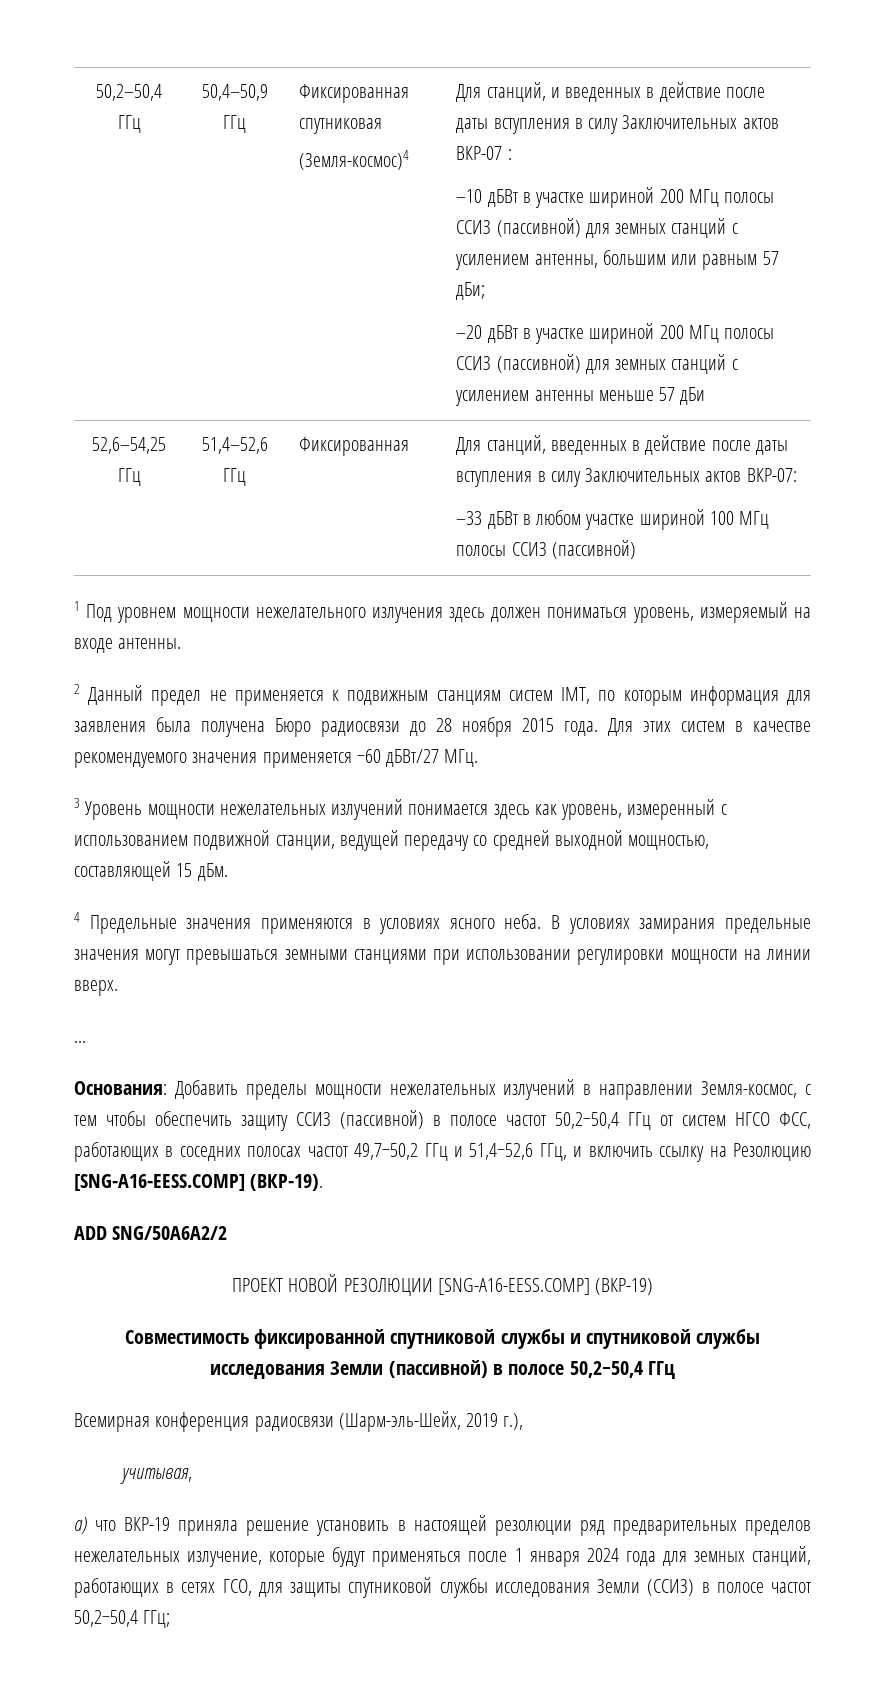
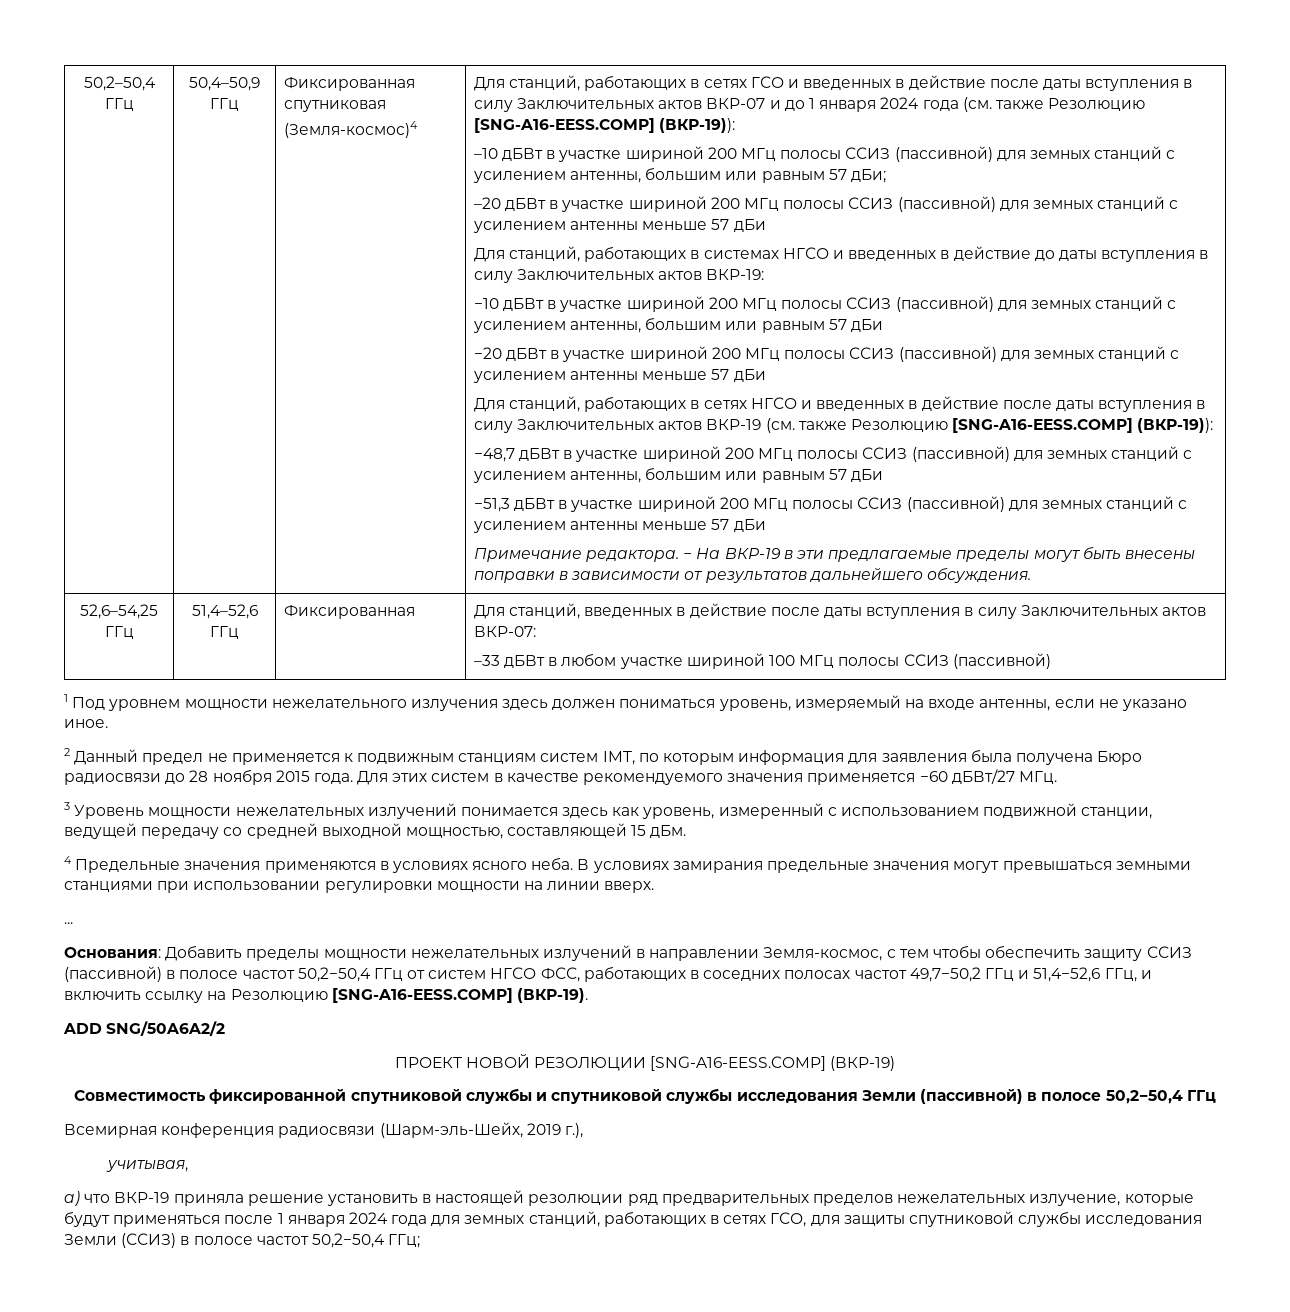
- Для станций, и введенных в действие после даты вступления в силу Заключительных актов ВКР-07 :
+ Для станций, работающих в сетях ГСО и введенных в действие после даты вступления в силу Заключительных актов ВКР-07 и до 1 января 2024 года (см. также Резолюцию [SNG-A16-EESS.COMP] (ВКР-19)):
+ Для станций, работающих в системах НГСО и введенных в действие до даты вступления в силу Заключительных актов ВКР-19:
+ −10 дБВт в участке шириной 200 МГц полосы ССИЗ (пассивной) для земных станций с усилением антенны, большим или равным 57 дБи
+ −20 дБВт в участке шириной 200 МГц полосы ССИЗ (пассивной) для земных станций с усилением антенны меньше 57 дБи
+ Для станций, работающих в сетях НГСО и введенных в действие после даты вступления в силу Заключительных актов ВКР-19 (см. также Резолюцию [SNG-A16-EESS.COMP] (ВКР-19)):
+ −48,7 дБВт в участке шириной 200 МГц полосы ССИЗ (пассивной) для земных станций с усилением антенны, большим или равным 57 дБи
+ −51,3 дБВт в участке шириной 200 МГц полосы ССИЗ (пассивной) для земных станций с усилением антенны меньше 57 дБи
+ Примечание редактора. − На ВКР-19 в эти предлагаемые пределы могут быть внесены поправки в зависимости от результатов дальнейшего обсуждения.
- 1 Под уровнем мощности нежелательного излучения здесь должен пониматься уровень, измеряемый на входе антенны.
+ 1 Под уровнем мощности нежелательного излучения здесь должен пониматься уровень, измеряемый на входе антенны, если не указано иное.

